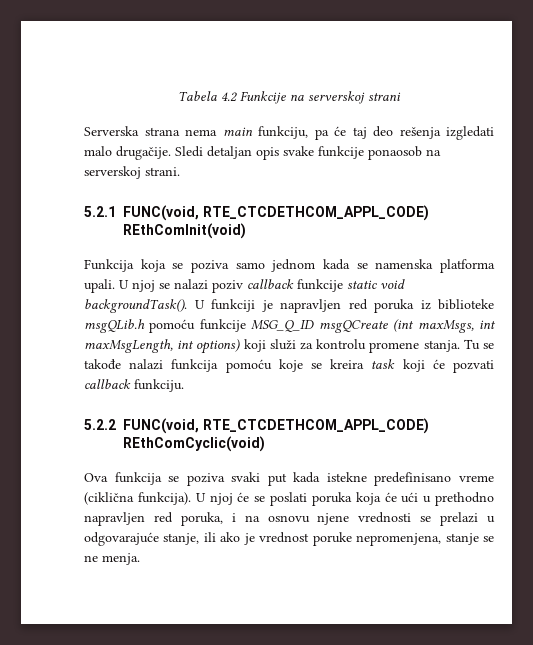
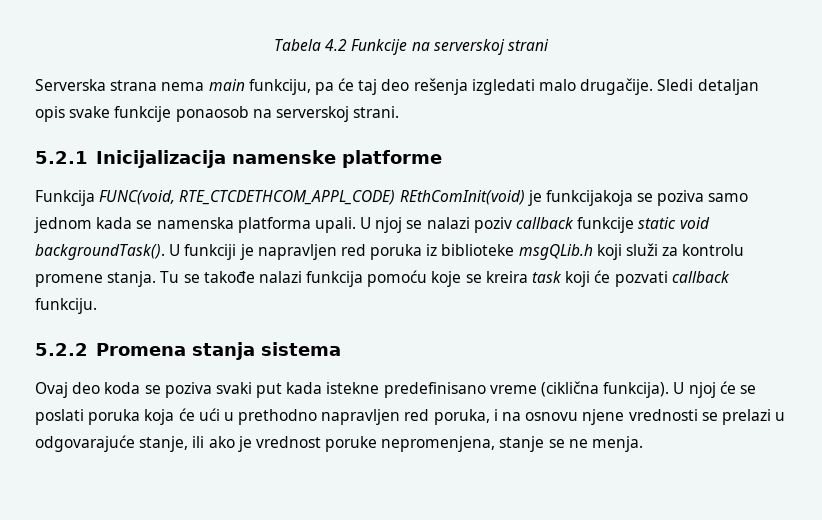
- 5.2.1 FUNC(void, RTE_CTCDETHCOM_APPL_CODE) REthComInit(void)
- Funkcija koja se poziva samo jednom kada se namenska platforma upali.
+ 5.2.1 Inicijalizacija namenske platforme
+ Funkcija FUNC(void, RTE_CTCDETHCOM_APPL_CODE) REthComInit(void) je funkcijakoja se poziva samo jednom kada se namenska platforma upali.
- U funkciji je napravljen red poruka iz biblioteke msgQLib.h pomoću funkcije MSG_Q_ID msgQCreate (int maxMsgs, int maxMsgLength, int options) koji služi za kontrolu promene stanja.
+ U funkciji je napravljen red poruka iz biblioteke msgQLib.h koji služi za kontrolu promene stanja.
- 5.2.2 FUNC(void, RTE_CTCDETHCOM_APPL_CODE) REthComCyclic(void)
- Ova funkcija se poziva svaki put kada istekne predefinisano vreme (ciklična funkcija).
+ 5.2.2 Promena stanja sistema
+ Ovaj deo koda se poziva svaki put kada istekne predefinisano vreme (ciklična funkcija).

